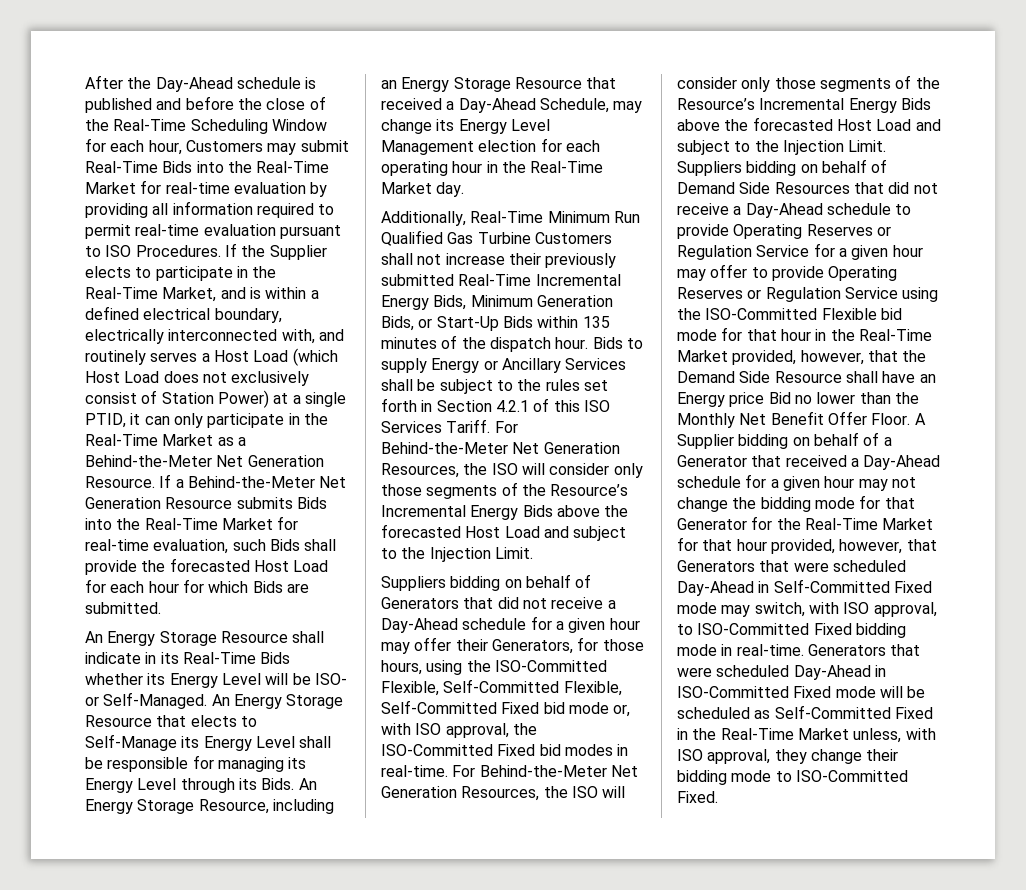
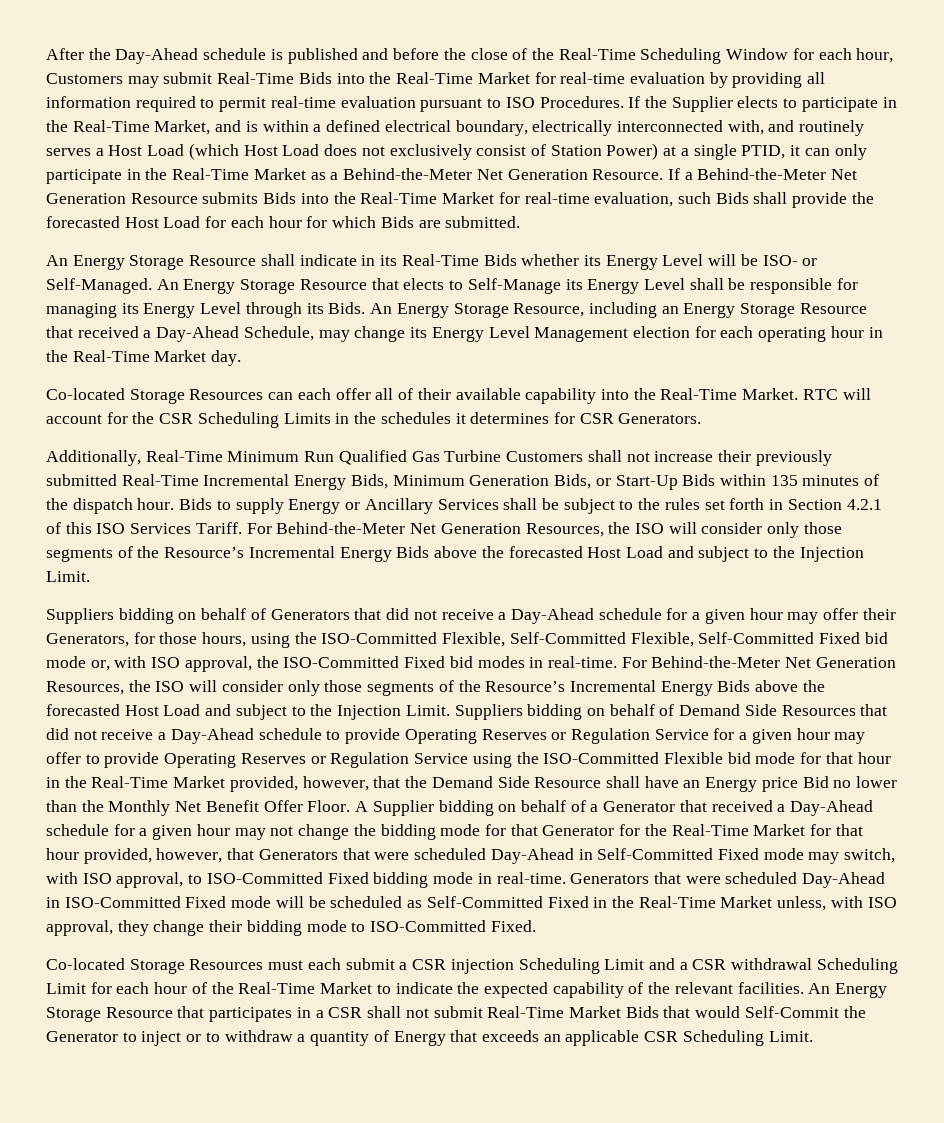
+ Co-located Storage Resources can each offer all of their available capability into the Real-Time Market. RTC will account for the CSR Scheduling Limits in the schedules it determines for CSR Generators.
+ Co-located Storage Resources must each submit a CSR injection Scheduling Limit and a CSR withdrawal Scheduling Limit for each hour of the Real-Time Market to indicate the expected capability of the relevant facilities. An Energy Storage Resource that participates in a CSR shall not submit Real-Time Market Bids that would Self-Commit the Generator to inject or to withdraw a quantity of Energy that exceeds an applicable CSR Scheduling Limit.

